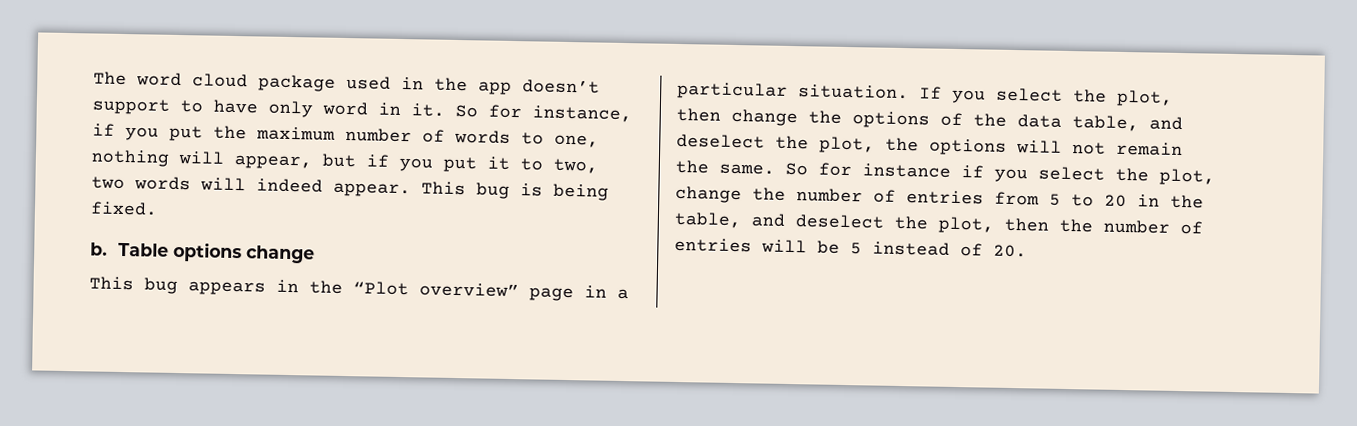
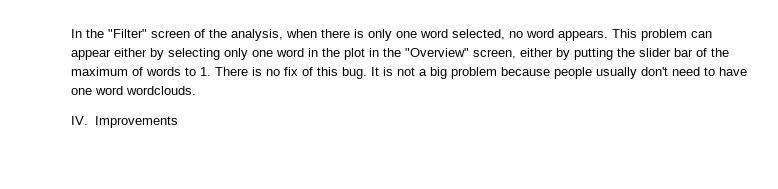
- The word cloud package used in the app doesn’t support to have only word in it. So for instance, if you put the maximum number of words to one, nothing will appear, but if you put it to two, two words will indeed appear. This bug is being fixed.
- b. Table options change
- This bug appears in the “Plot overview” page in a particular situation. If you select the plot, then change the options of the data table, and deselect the plot, the options will not remain the same. So for instance if you select the plot, change the number of entries from 5 to 20 in the table, and deselect the plot, then the number of entries will be 5 instead of 20.
+ In the "Filter" screen of the analysis, when there is only one word selected, no word appears. This problem can appear either by selecting only one word in the plot in the "Overview" screen, either by putting the slider bar of the maximum of words to 1. There is no fix of this bug. It is not a big problem because people usually don't need to have one word wordclouds.
+ IV. Improvements

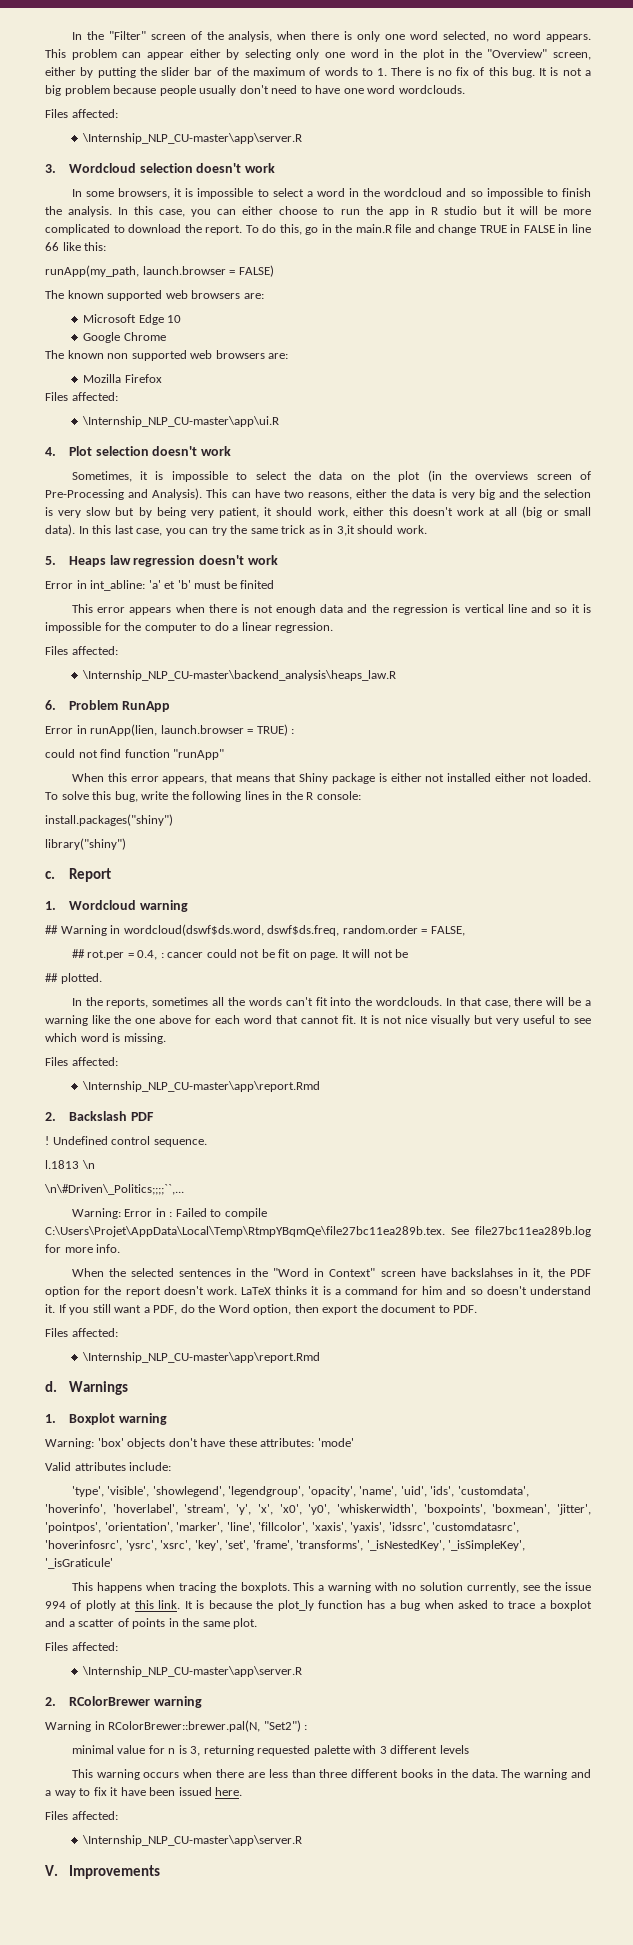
  It is not a big problem because people usually don't need to have one word wordclouds.
- IV. Improvements
+ Files affected:
+ \Internship_NLP_CU-master\app\server.R
+ 3. Wordcloud selection doesn't work
+ In some browsers, it is impossible to select a word in the wordcloud and so impossible to finish the analysis. In this case, you can either choose to run the app in R studio but it will be more complicated to download the report. To do this, go in the main.R file and change TRUE in FALSE in line 66 like this:
+ runApp(my_path, launch.browser = FALSE)
+ The known supported web browsers are:
+ Microsoft Edge 10
+ Google Chrome
+ The known non supported web browsers are:
+ Mozilla Firefox
+ Files affected:
+ \Internship_NLP_CU-master\app\ui.R
+ 4. Plot selection doesn't work
+ Sometimes, it is impossible to select the data on the plot (in the overviews screen of Pre-Processing and Analysis). This can have two reasons, either the data is very big and the selection is very slow but by being very patient, it should work, either this doesn't work at all (big or small data). In this last case, you can try the same trick as in 3,it should work.
+ 5. Heaps law regression doesn't work
+ Error in int_abline: 'a' et 'b' must be finited
+ This error appears when there is not enough data and the regression is vertical line and so it is impossible for the computer to do a linear regression.
+ Files affected:
+ \Internship_NLP_CU-master\backend_analysis\heaps_law.R
+ 6. Problem RunApp
+ Error in runApp(lien, launch.browser = TRUE) :
+ could not find function "runApp"
+ When this error appears, that means that Shiny package is either not installed either not loaded. To solve this bug, write the following lines in the R console:
+ install.packages("shiny")
+ library("shiny")
+ c. Report
+ 1. Wordcloud warning
+ ## Warning in wordcloud(dswf$ds.word, dswf$ds.freq, random.order = FALSE,
+ ## rot.per = 0.4, : cancer could not be fit on page. It will not be
+ ## plotted.
+ In the reports, sometimes all the words can't fit into the wordclouds. In that case, there will be a warning like the one above for each word that cannot fit. It is not nice visually but very useful to see which word is missing.
+ Files affected:
+ \Internship_NLP_CU-master\app\report.Rmd
+ 2. Backslash PDF
+ ! Undefined control sequence.
+ l.1813 \n
+ \n\#Driven\_Politics;;;;``,...
+ Warning: Error in : Failed to compile C:\Users\Projet\AppData\Local\Temp\RtmpYBqmQe\file27bc11ea289b.tex. See file27bc11ea289b.log for more info.
+ When the selected sentences in the "Word in Context" screen have backslahses in it, the PDF option for the report doesn't work. LaTeX thinks it is a command for him and so doesn't understand it. If you still want a PDF, do the Word option, then export the document to PDF.
+ Files affected:
+ \Internship_NLP_CU-master\app\report.Rmd
+ d. Warnings
+ 1. Boxplot warning
+ Warning: 'box' objects don't have these attributes: 'mode'
+ Valid attributes include:
+ 'type', 'visible', 'showlegend', 'legendgroup', 'opacity', 'name', 'uid', 'ids', 'customdata', 'hoverinfo', 'hoverlabel', 'stream', 'y', 'x', 'x0', 'y0', 'whiskerwidth', 'boxpoints', 'boxmean', 'jitter', 'pointpos', 'orientation', 'marker', 'line', 'fillcolor', 'xaxis', 'yaxis', 'idssrc', 'customdatasrc', 'hoverinfosrc', 'ysrc', 'xsrc', 'key', 'set', 'frame', 'transforms', '_isNestedKey', '_isSimpleKey', '_isGraticule'
+ This happens when tracing the boxplots. This a warning with no solution currently, see the issue 994 of plotly at this link. It is because the plot_ly function has a bug when asked to trace a boxplot and a scatter of points in the same plot.
+ Files affected:
+ \Internship_NLP_CU-master\app\server.R
+ 2. RColorBrewer warning
+ Warning in RColorBrewer::brewer.pal(N, "Set2") :
+ minimal value for n is 3, returning requested palette with 3 different levels
+ This warning occurs when there are less than three different books in the data. The warning and a way to fix it have been issued here.
+ Files affected:
+ \Internship_NLP_CU-master\app\server.R
+ V. Improvements

